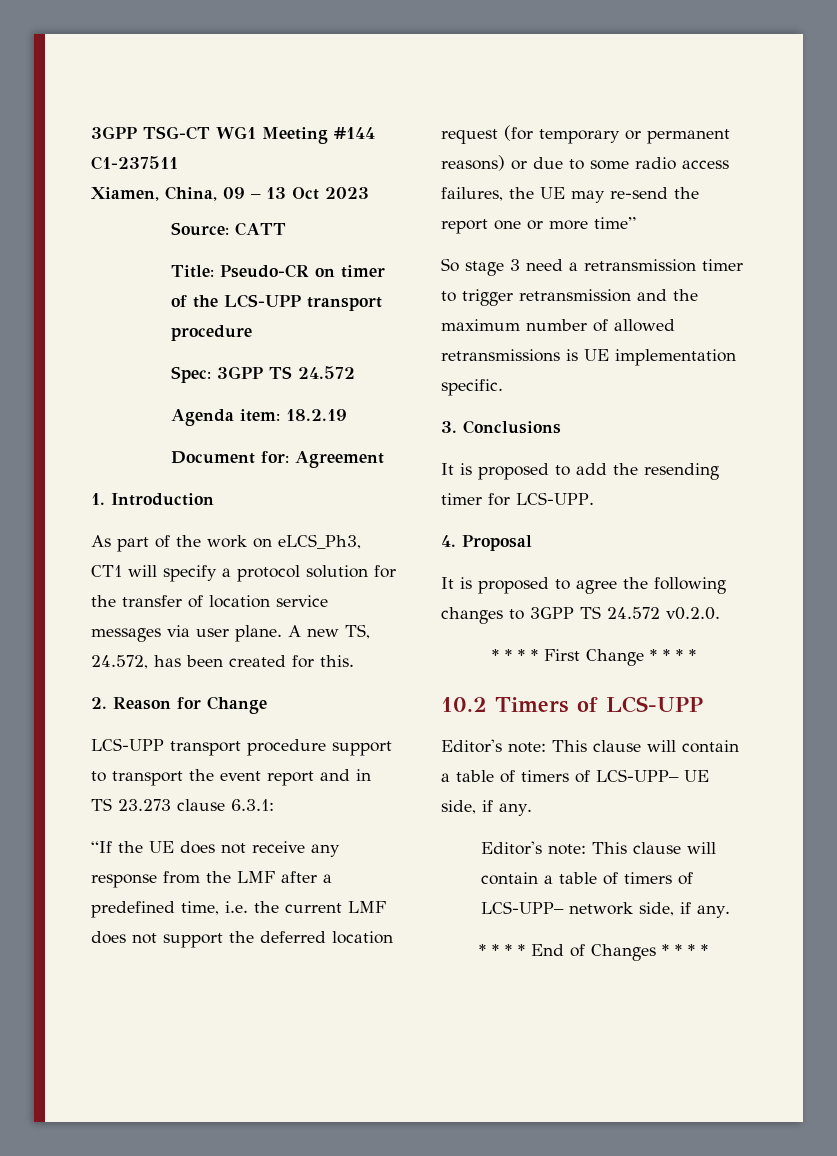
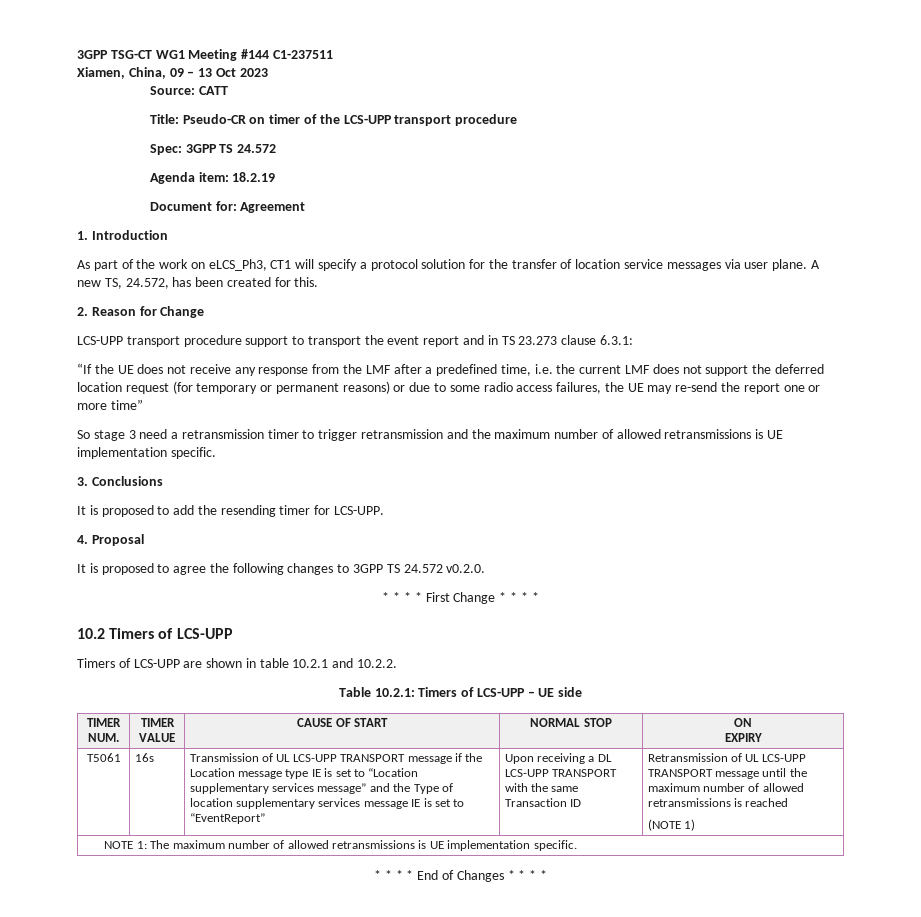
- Editor's note: This clause will contain a table of timers of LCS-UPP– UE side, if any.
- Editor's note: This clause will contain a table of timers of LCS-UPP– network side, if any.
+ Timers of LCS-UPP are shown in table 10.2.1 and 10.2.2.
+ Table 10.2.1: Timers of LCS-UPP – UE side
+ TIMER NUM. | TIMER VALUE | CAUSE OF START | NORMAL STOP | ON
+ EXPIRY
+ T5061 | 16s | Transmission of UL LCS-UPP TRANSPORT message if the Location message type IE is set to “Location supplementary services message” and the Type of location supplementary services message IE is set to “EventReport” | Upon receiving a DL LCS-UPP TRANSPORT with the same Transaction ID | Retransmission of UL LCS-UPP TRANSPORT message until the maximum number of allowed retransmissions is reached
+ (NOTE 1)
+ NOTE 1: The maximum number of allowed retransmissions is UE implementation specific.

